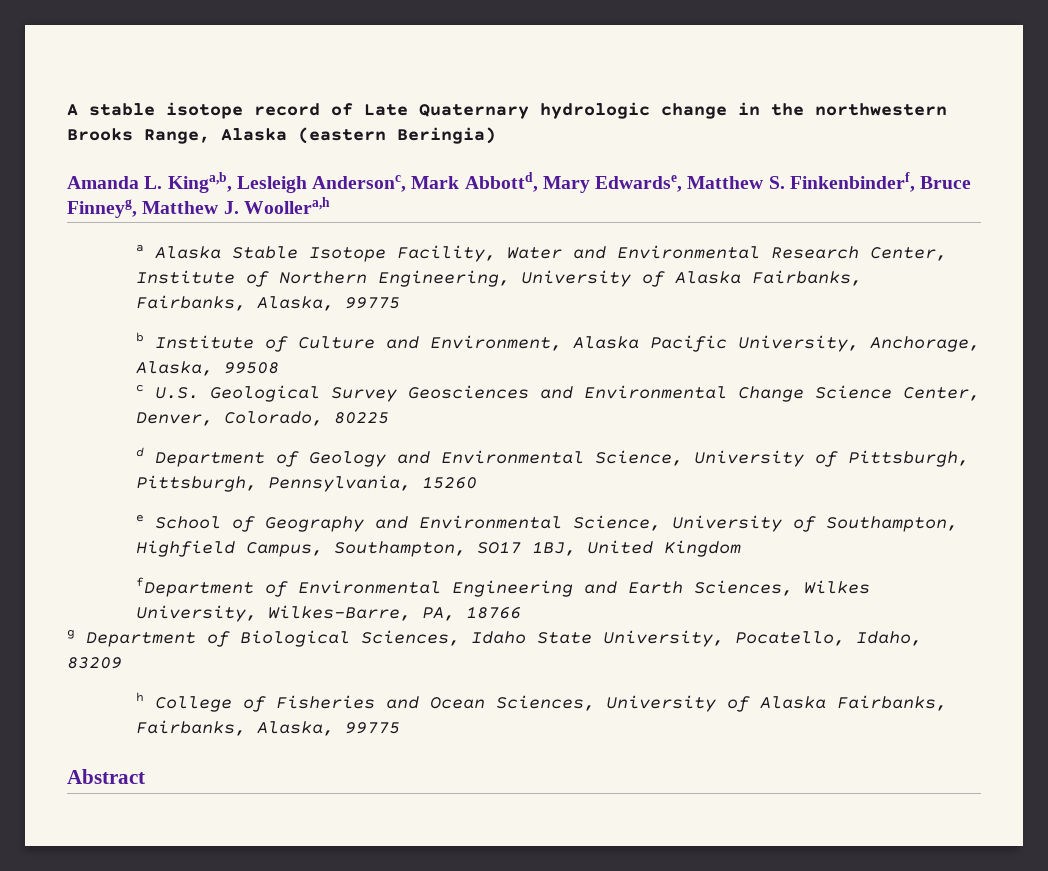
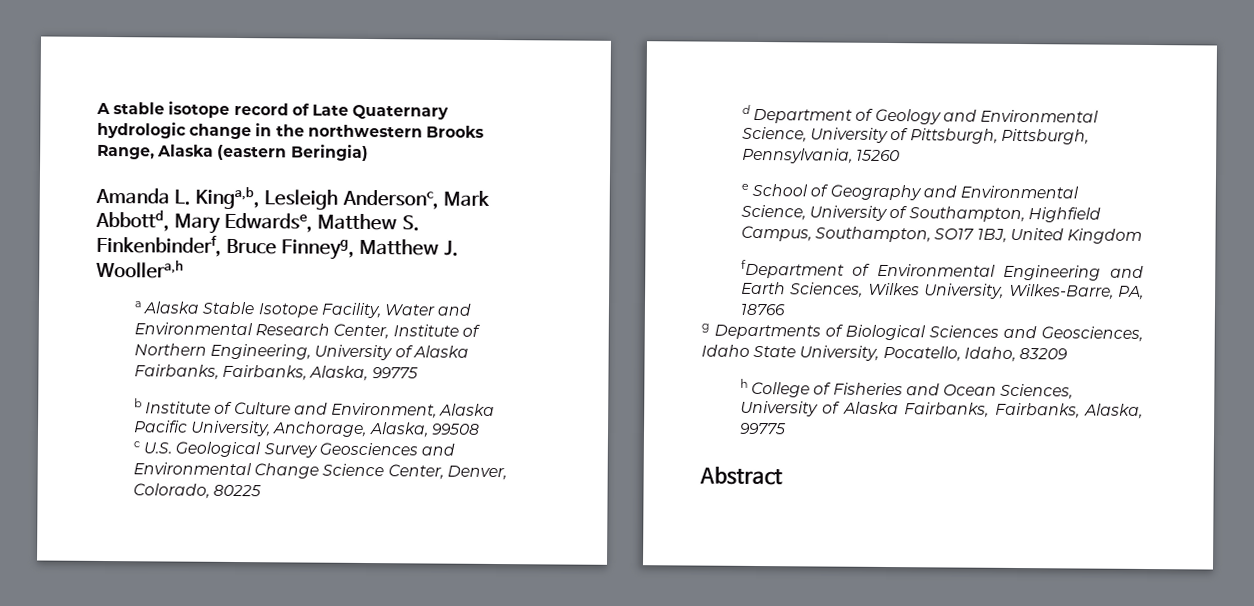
- g Department of Biological Sciences, Idaho State University, Pocatello, Idaho, 83209
+ g Departments of Biological Sciences and Geosciences, Idaho State University, Pocatello, Idaho, 83209

